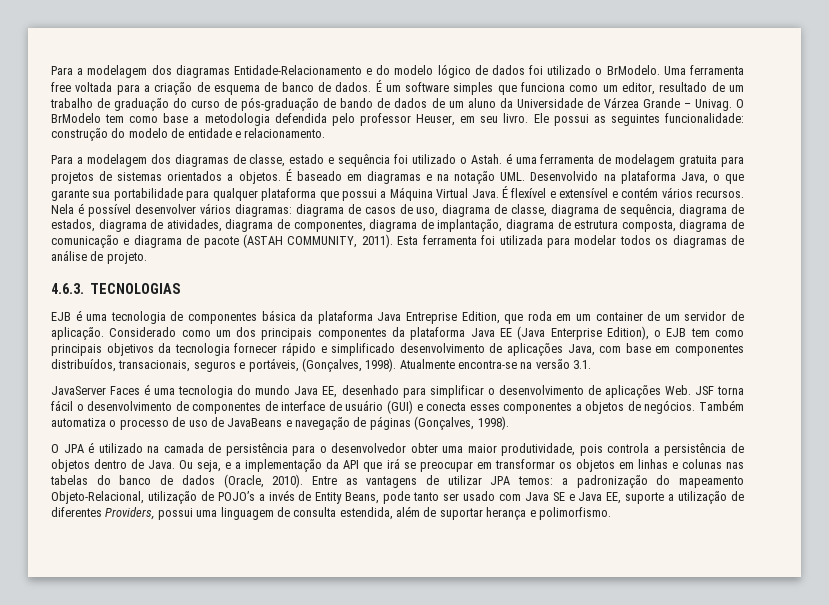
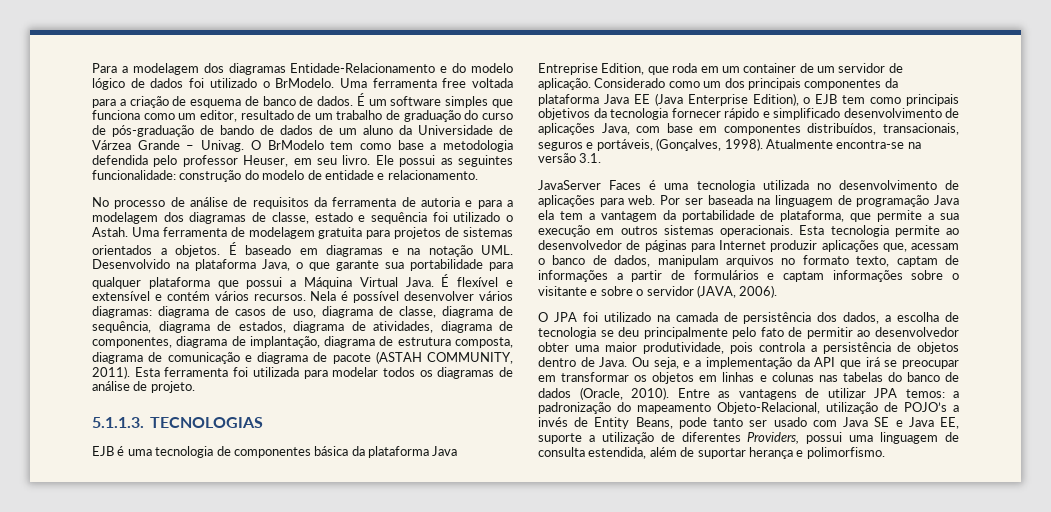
- Para a modelagem dos diagramas de classe, estado e sequência foi utilizado o Astah. é uma ferramenta de modelagem gratuita para projetos de sistemas orientados a objetos.
+ No processo de análise de requisitos da ferramenta de autoria e para a modelagem dos diagramas de classe, estado e sequência foi utilizado o Astah. Uma ferramenta de modelagem gratuita para projetos de sistemas orientados a objetos.
- 4.6.3. TECNOLOGIAS
+ 5.1.1.3. TECNOLOGIAS
- JavaServer Faces é uma tecnologia do mundo Java EE, desenhado para simplificar o desenvolvimento de aplicações Web. JSF torna fácil o desenvolvimento de componentes de interface de usuário (GUI) e conecta esses componentes a objetos de negócios. Também automatiza o processo de uso de JavaBeans e navegação de páginas (Gonçalves, 1998).
+ JavaServer Faces é uma tecnologia utilizada no desenvolvimento de aplicações para web. Por ser baseada na linguagem de programação Java ela tem a vantagem da portabilidade de plataforma, que permite a sua execução em outros sistemas operacionais. Esta tecnologia permite ao desenvolvedor de páginas para Internet produzir aplicações que, acessam o banco de dados, manipulam arquivos no formato texto, captam de informações a partir de formulários e captam informações sobre o visitante e sobre o servidor (JAVA, 2006).
- O JPA é utilizado na camada de persistência para o desenvolvedor obter uma maior produtividade, pois controla a persistência de objetos dentro de Java.
+ O JPA foi utilizado na camada de persistência dos dados, a escolha de tecnologia se deu principalmente pelo fato de permitir ao desenvolvedor obter uma maior produtividade, pois controla a persistência de objetos dentro de Java.

